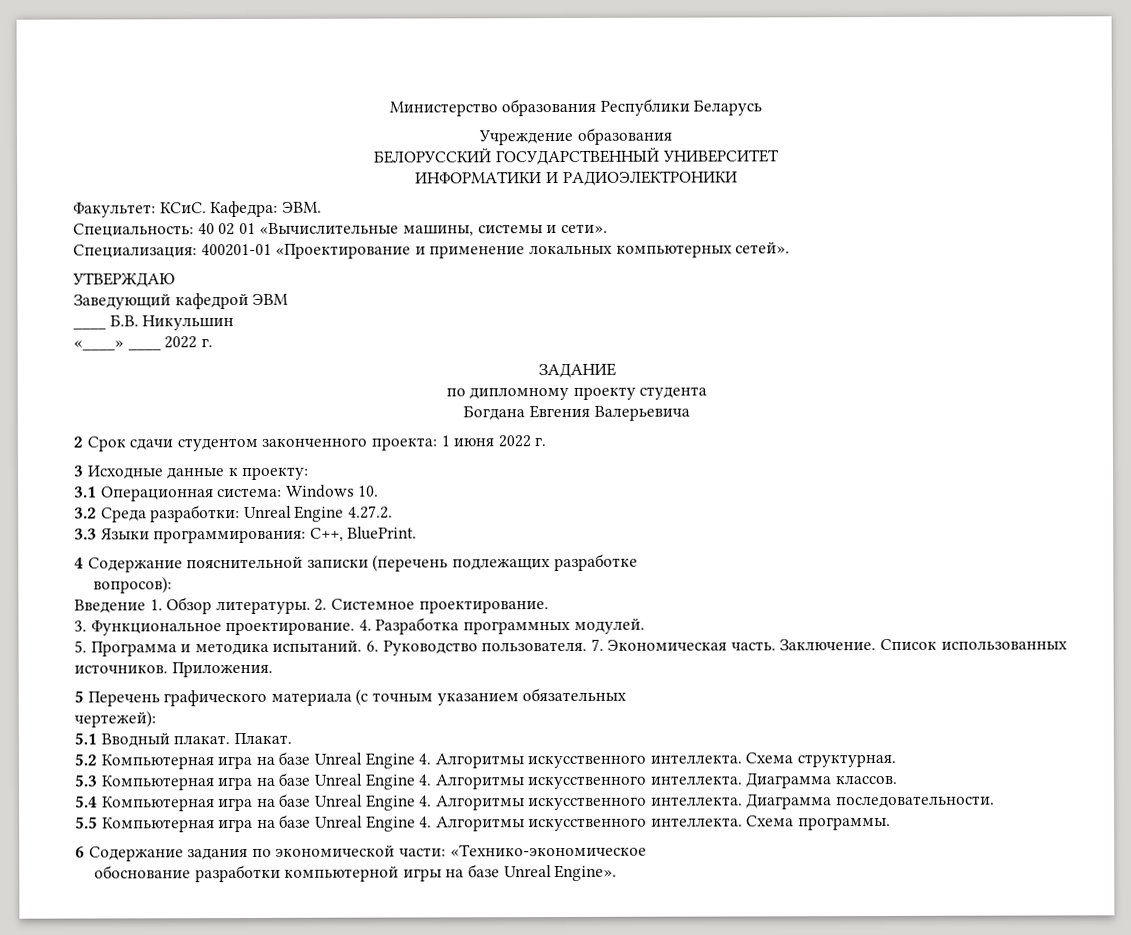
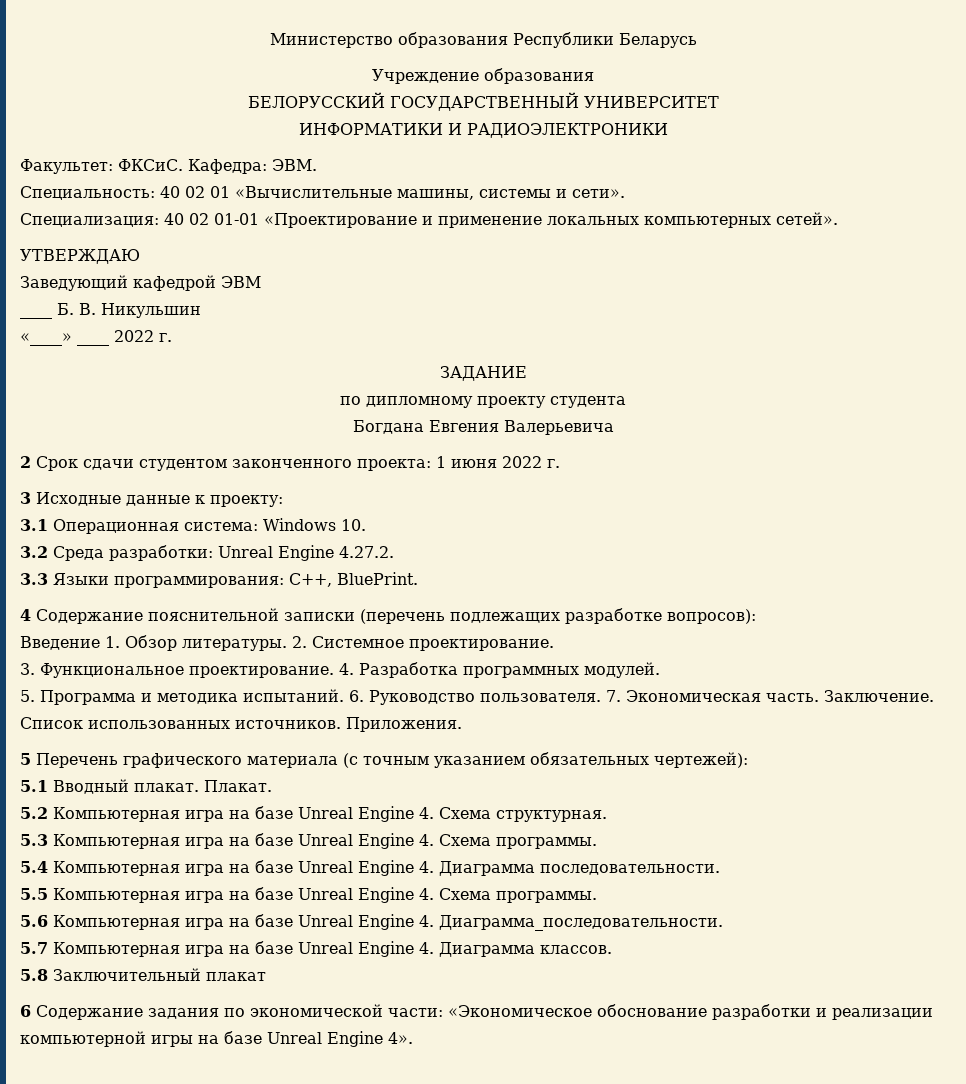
- Факультет: КСиС.
+ Факультет: ФКСиС.
- Специализация: 400201-01 «Проектирование и применение локальных компьютерных сетей».
+ Специализация: 40 02 01-01 «Проектирование и применение локальных компьютерных сетей».
- ____ Б.В. Никульшин
+ ____ Б. В. Никульшин
- 4 Содержание пояснительной записки (перечень подлежащих разработке
- вопросов):
+ 4 Содержание пояснительной записки (перечень подлежащих разработке вопросов):
- 5 Перечень графического материала (с точным указанием обязательных
- чертежей):
+ 5 Перечень графического материала (с точным указанием обязательных чертежей):
- 5.2 Компьютерная игра на базе Unreal Engine 4. Алгоритмы искусственного интеллекта. Схема структурная.
+ 5.2 Компьютерная игра на базе Unreal Engine 4. Схема структурная.
- 5.3 Компьютерная игра на базе Unreal Engine 4. Алгоритмы искусственного интеллекта. Диаграмма классов.
+ 5.3 Компьютерная игра на базе Unreal Engine 4. Схема программы.
- 5.4 Компьютерная игра на базе Unreal Engine 4. Алгоритмы искусственного интеллекта. Диаграмма последовательности.
+ 5.4 Компьютерная игра на базе Unreal Engine 4. Диаграмма последовательности.
- 5.5 Компьютерная игра на базе Unreal Engine 4. Алгоритмы искусственного интеллекта. Схема программы.
+ 5.5 Компьютерная игра на базе Unreal Engine 4. Схема программы.
+ 5.6 Компьютерная игра на базе Unreal Engine 4. Диаграмма_последовательности.
+ 5.7 Компьютерная игра на базе Unreal Engine 4. Диаграмма классов.
+ 5.8 Заключительный плакат
- 6 Содержание задания по экономической части: «Технико-экономическое
- обоснование разработки компьютерной игры на базе Unreal Engine».
+ 6 Содержание задания по экономической части: «Экономическое обоснование разработки и реализации компьютерной игры на базе Unreal Engine 4».

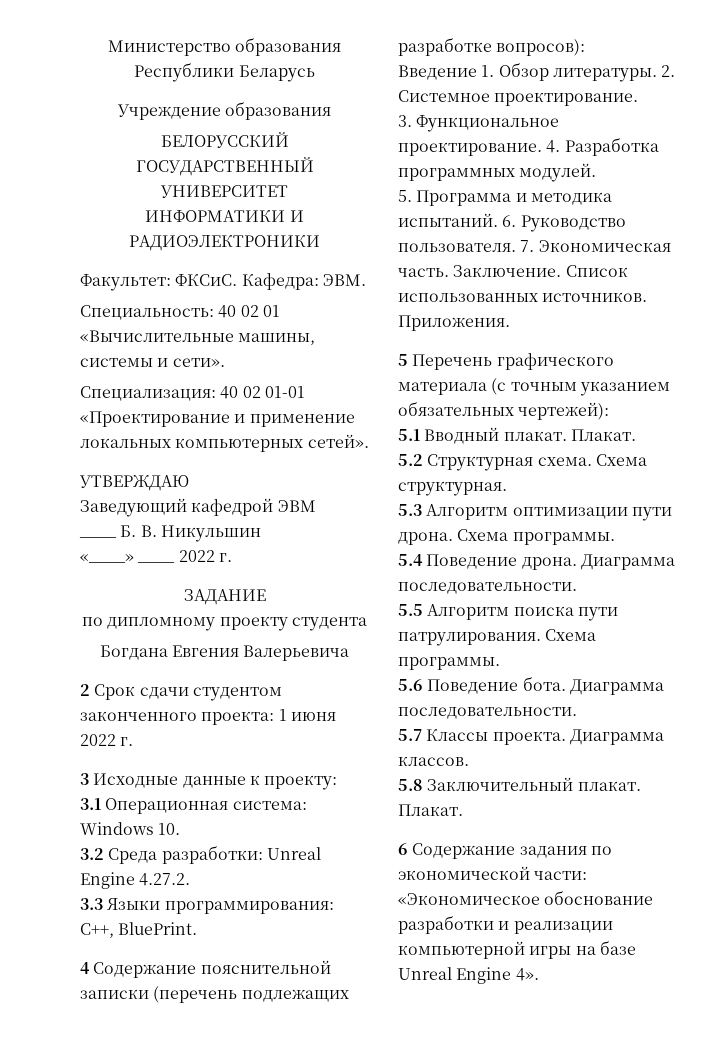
- 5.2 Компьютерная игра на базе Unreal Engine 4. Схема структурная.
- 5.3 Компьютерная игра на базе Unreal Engine 4. Схема программы.
- 5.4 Компьютерная игра на базе Unreal Engine 4. Диаграмма последовательности.
- 5.5 Компьютерная игра на базе Unreal Engine 4. Схема программы.
- 5.6 Компьютерная игра на базе Unreal Engine 4. Диаграмма_последовательности.
- 5.7 Компьютерная игра на базе Unreal Engine 4. Диаграмма классов.
+ 5.2 Структурная схема. Схема структурная.
+ 5.3 Алгоритм оптимизации пути дрона. Схема программы.
+ 5.4 Поведение дрона. Диаграмма последовательности.
+ 5.5 Алгоритм поиска пути патрулирования. Схема программы.
+ 5.6 Поведение бота. Диаграмма последовательности.
+ 5.7 Классы проекта. Диаграмма классов.
- 5.8 Заключительный плакат
+ 5.8 Заключительный плакат. Плакат.

